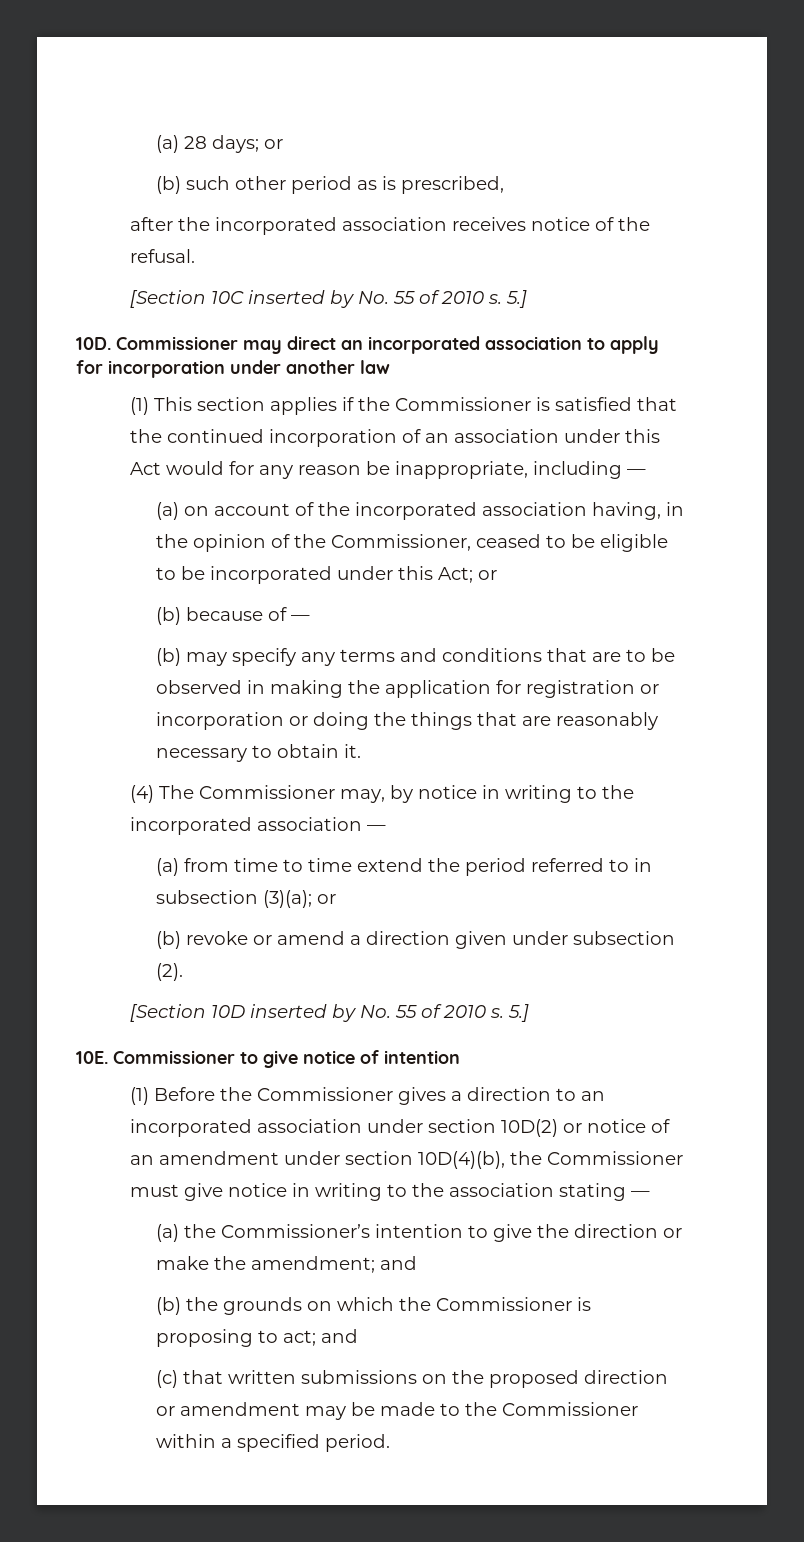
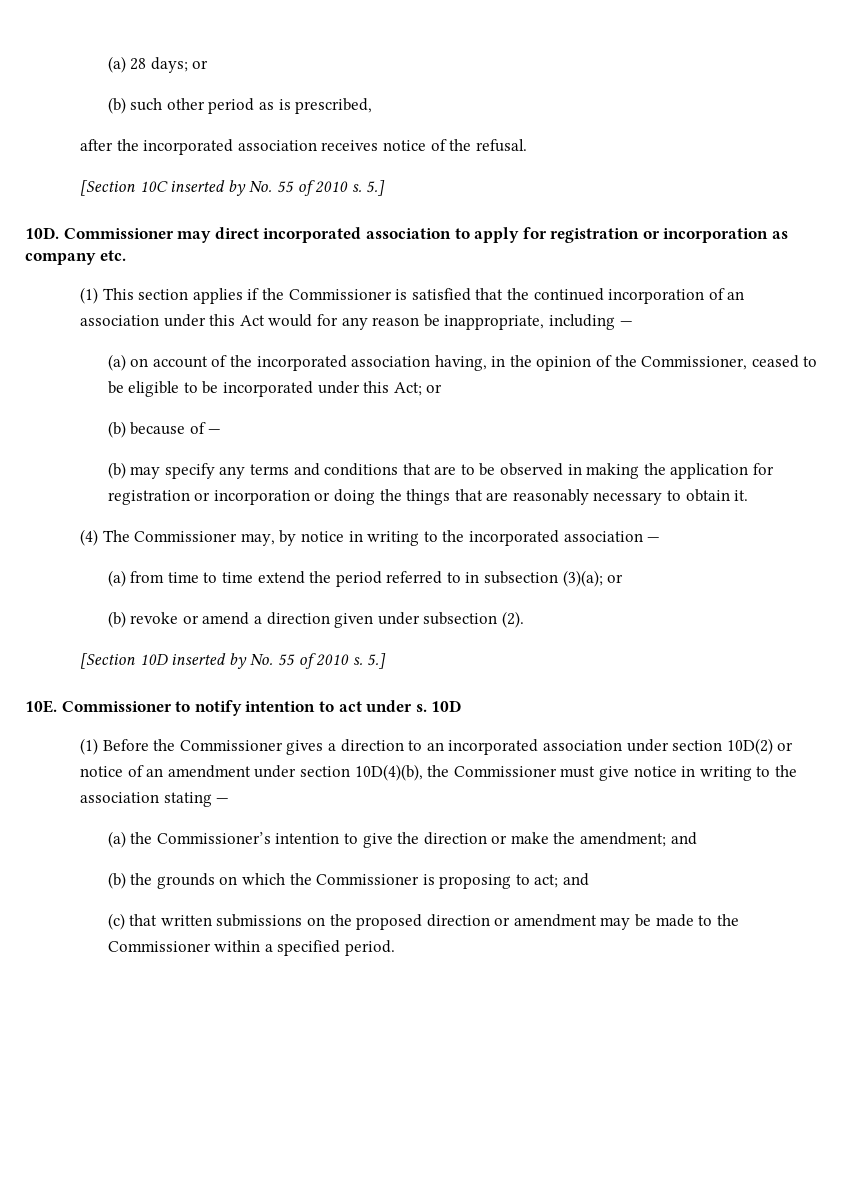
- Commissioner may direct an incorporated association to apply for incorporation under another law
+ Commissioner may direct incorporated association to apply for registration or incorporation as company etc.
- Commissioner to give notice of intention
+ Commissioner to notify intention to act under s. 10D

